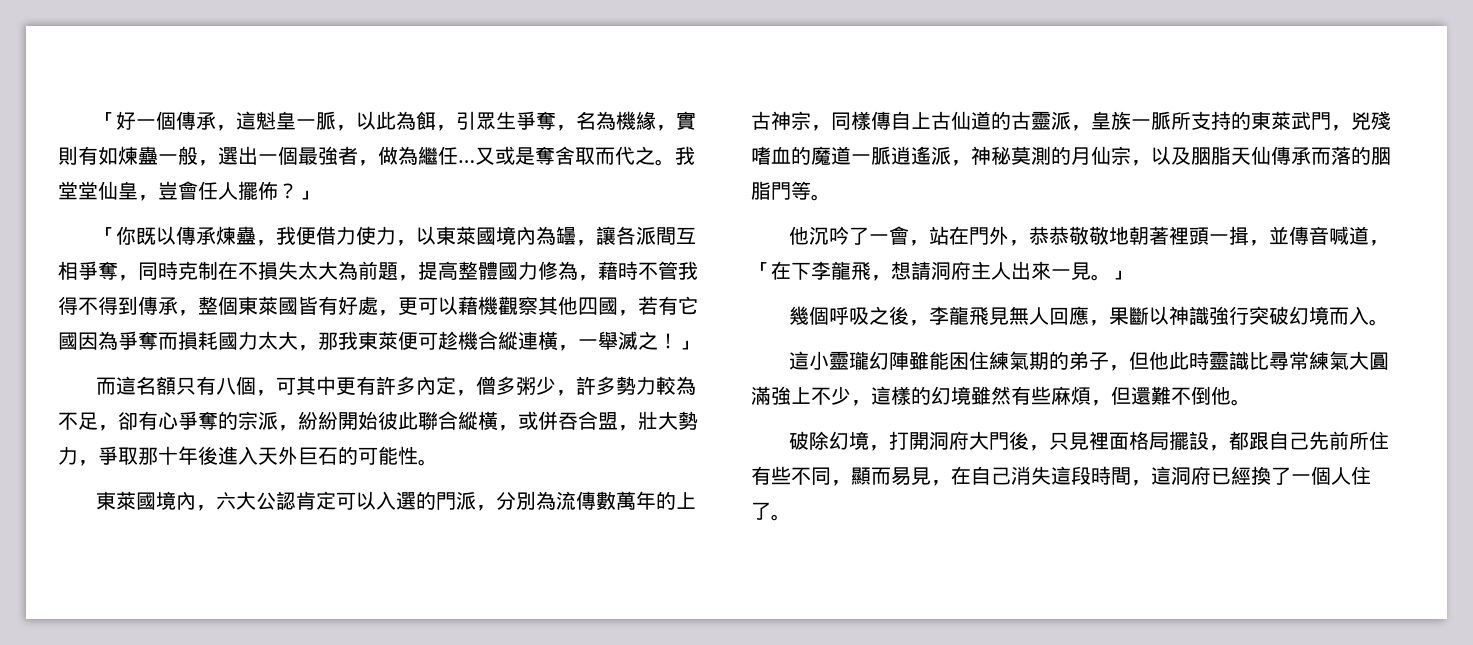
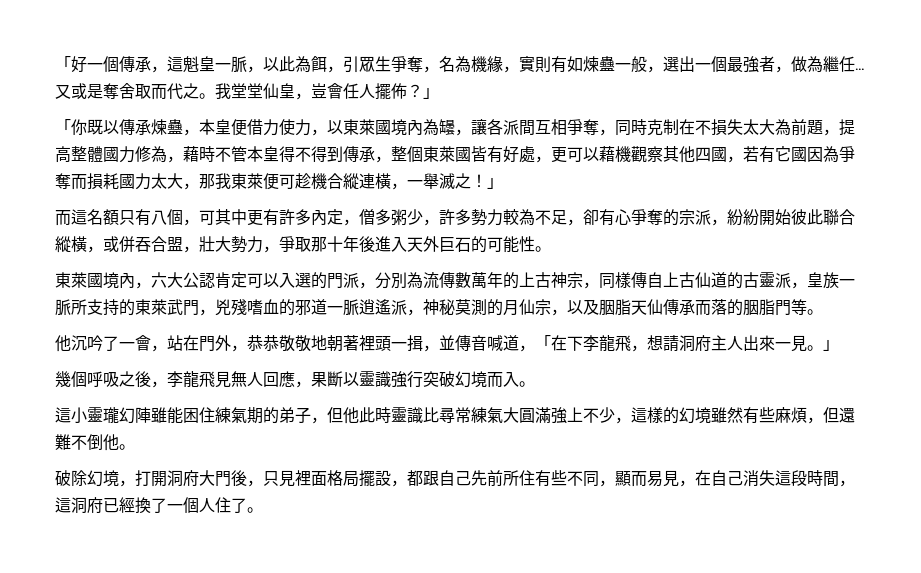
- 「你既以傳承煉蠱，我便借力使力，以東萊國境內為罎，讓各派間互相爭奪，同時克制在不損失太大為前題，提高整體國力修為，藉時不管我得不得到傳承，整個東萊國皆有好處，更可以藉機觀察其他四國，若有它國因為爭奪而損耗國力太大，那我東萊便可趁機合縱連橫，一舉滅之！」
+ 「你既以傳承煉蠱，本皇便借力使力，以東萊國境內為罎，讓各派間互相爭奪，同時克制在不損失太大為前題，提高整體國力修為，藉時不管本皇得不得到傳承，整個東萊國皆有好處，更可以藉機觀察其他四國，若有它國因為爭奪而損耗國力太大，那我東萊便可趁機合縱連橫，一舉滅之！」
- 東萊國境內，六大公認肯定可以入選的門派，分別為流傳數萬年的上古神宗，同樣傳自上古仙道的古靈派，皇族一脈所支持的東萊武門，兇殘嗜血的魔道一脈逍遙派，神秘莫測的月仙宗，以及胭脂天仙傳承而落的胭脂門等。
+ 東萊國境內，六大公認肯定可以入選的門派，分別為流傳數萬年的上古神宗，同樣傳自上古仙道的古靈派，皇族一脈所支持的東萊武門，兇殘嗜血的邪道一脈逍遙派，神秘莫測的月仙宗，以及胭脂天仙傳承而落的胭脂門等。
- 幾個呼吸之後，李龍飛見無人回應，果斷以神識強行突破幻境而入。
+ 幾個呼吸之後，李龍飛見無人回應，果斷以靈識強行突破幻境而入。

